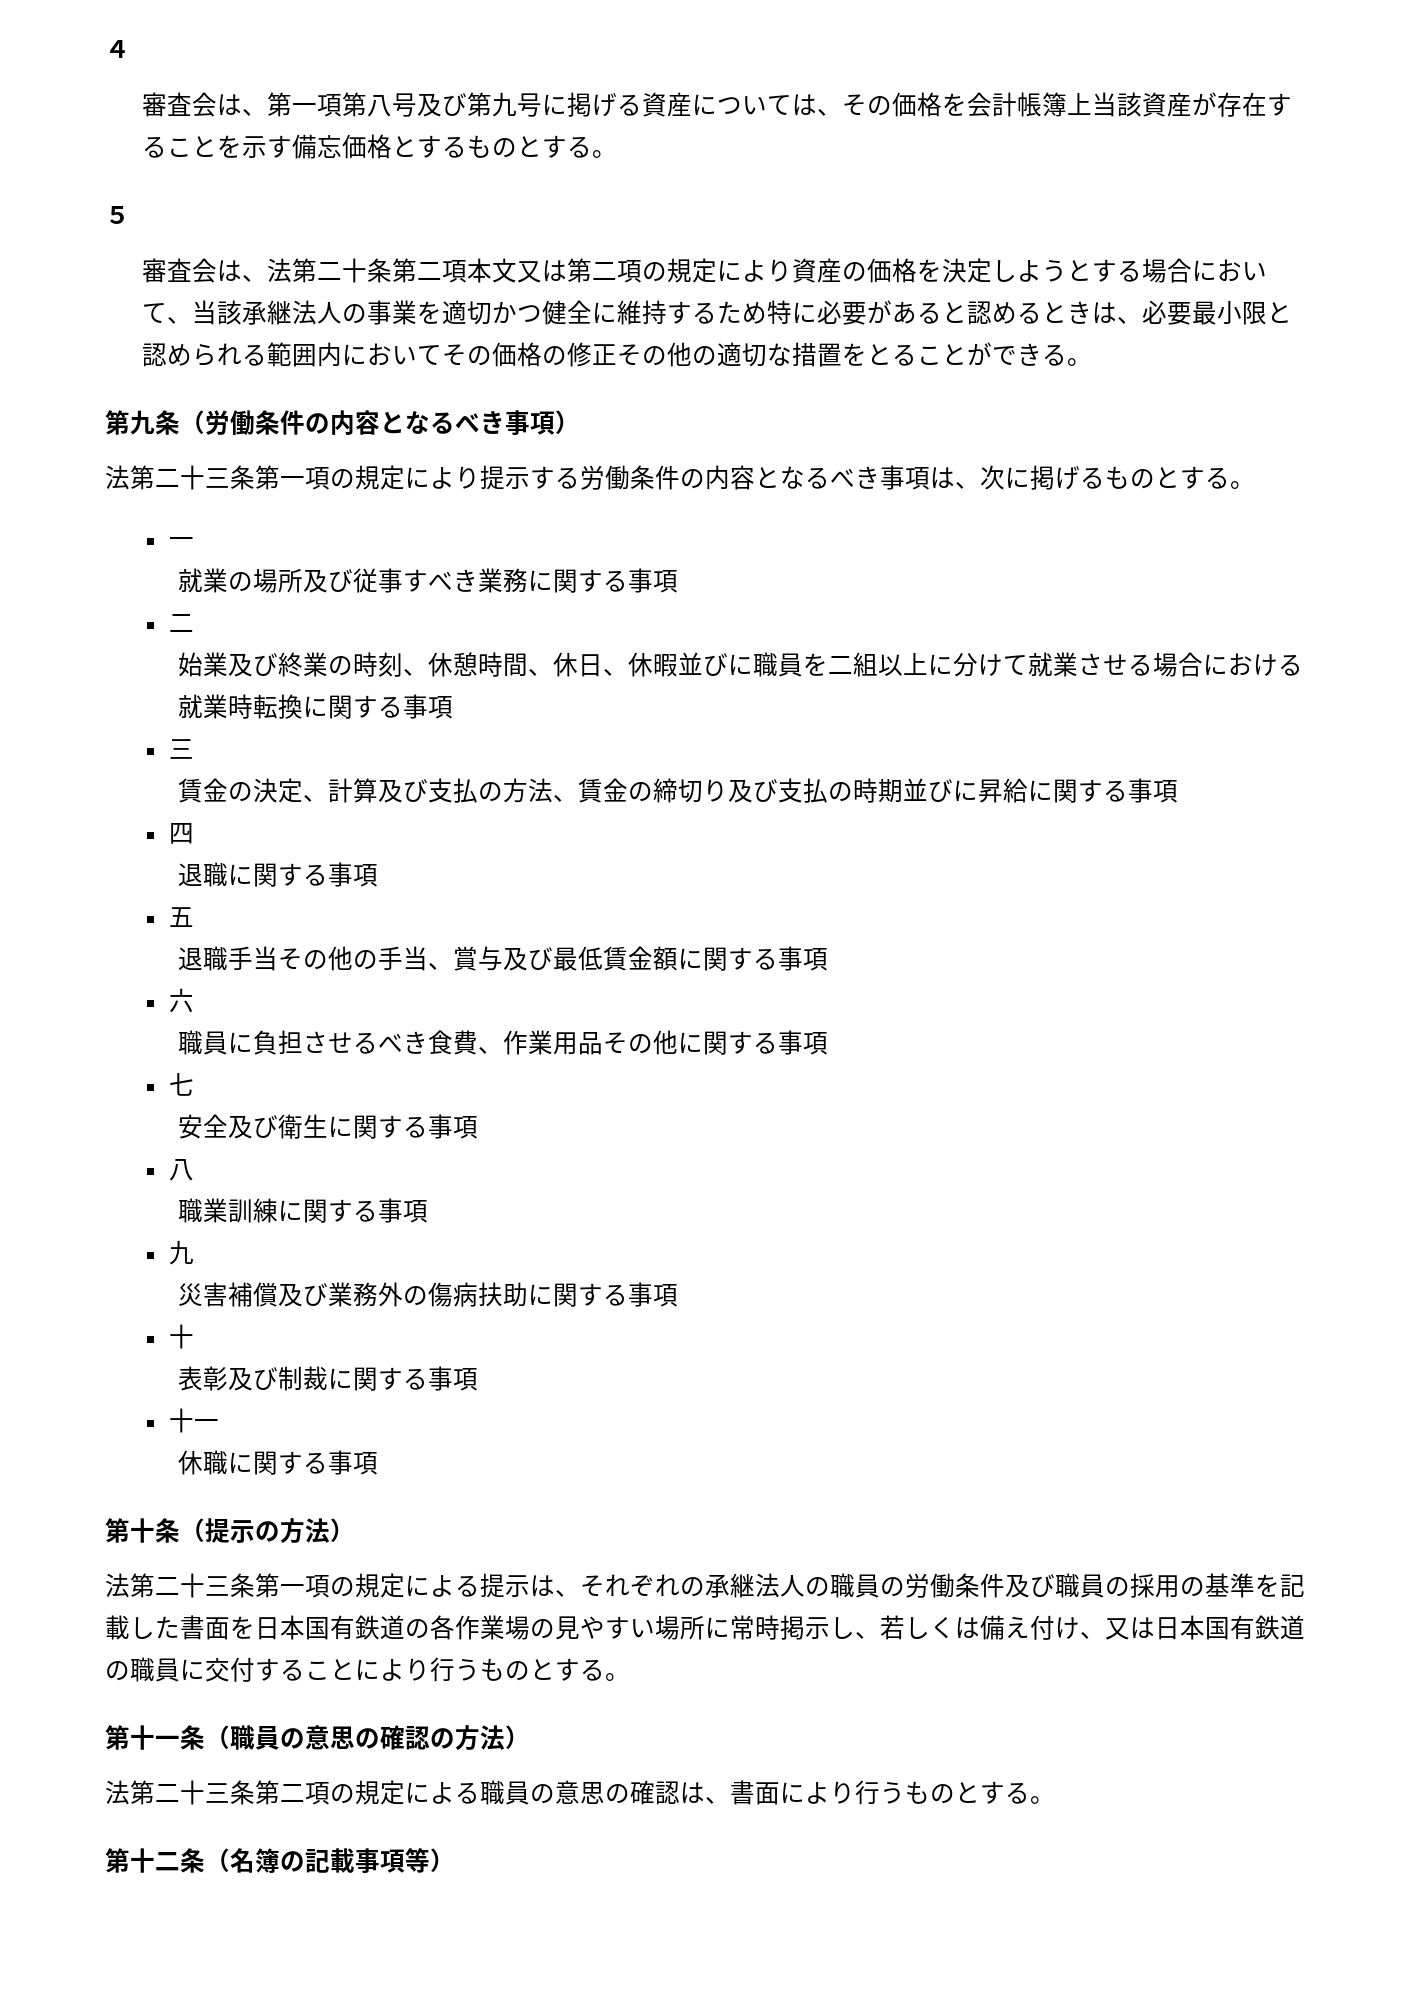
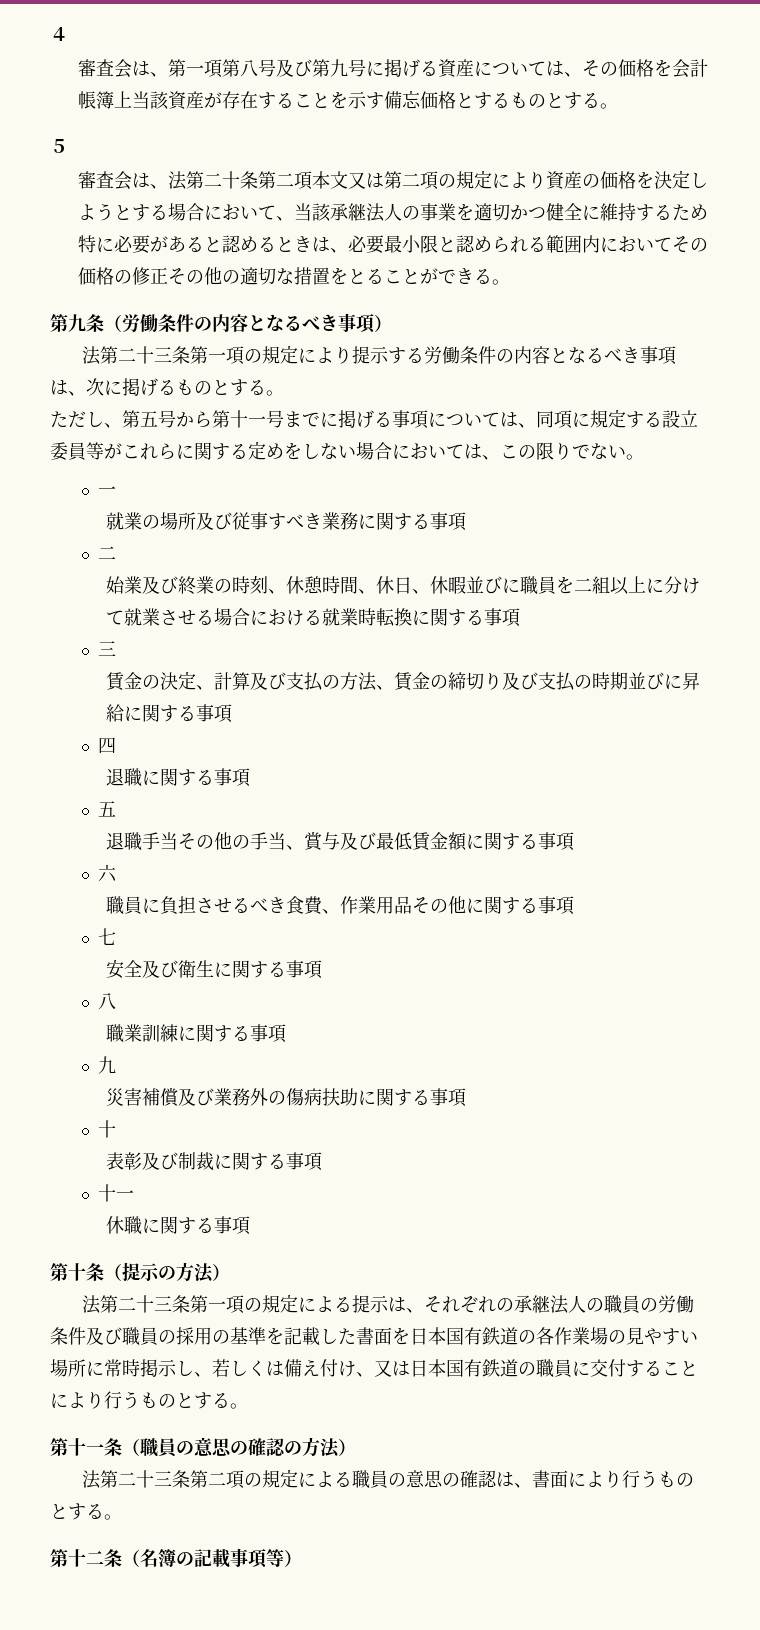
+ ただし、第五号から第十一号までに掲げる事項については、同項に規定する設立委員等がこれらに関する定めをしない場合においては、この限りでない。

